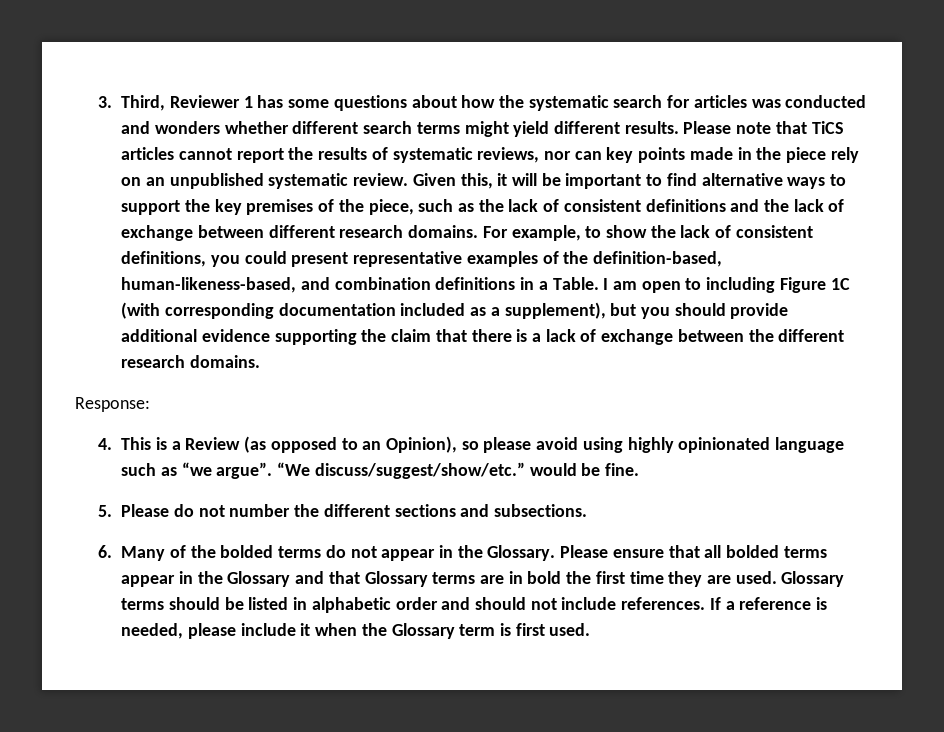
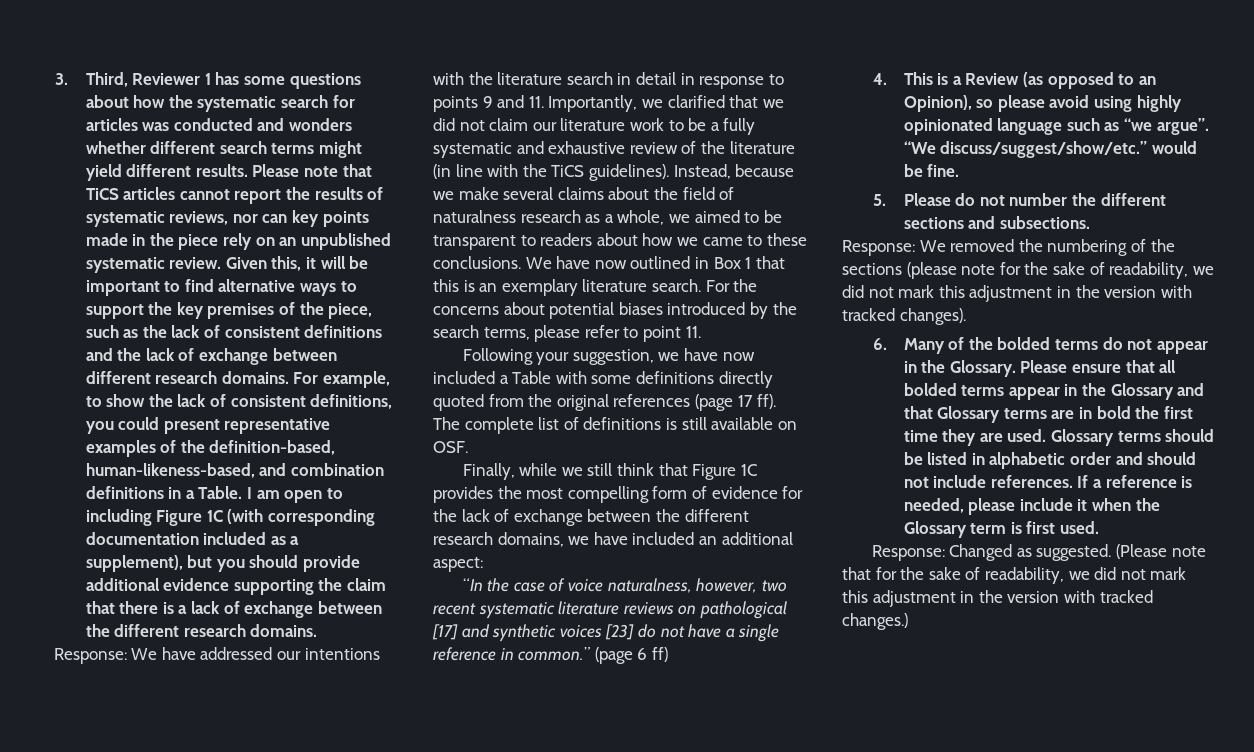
- Response:
+ Response: We have addressed our intentions with the literature search in detail in response to points 9 and 11. Importantly, we clarified that we did not claim our literature work to be a fully systematic and exhaustive review of the literature (in line with the TiCS guidelines). Instead, because we make several claims about the field of naturalness research as a whole, we aimed to be transparent to readers about how we came to these conclusions. We have now outlined in Box 1 that this is an exemplary literature search. For the concerns about potential biases introduced by the search terms, please refer to point 11.
+ Following your suggestion, we have now included a Table with some definitions directly quoted from the original references (page 17 ff). The complete list of definitions is still available on OSF.
+ Finally, while we still think that Figure 1C provides the most compelling form of evidence for the lack of exchange between the different research domains, we have included an additional aspect:
+ “In the case of voice naturalness, however, two recent systematic literature reviews on pathological [17] and synthetic voices [23] do not have a single reference in common.” (page 6 ff)
+ Response: We removed the numbering of the sections (please note for the sake of readability, we did not mark this adjustment in the version with tracked changes).
+ Response: Changed as suggested. (Please note that for the sake of readability, we did not mark this adjustment in the version with tracked changes.)

